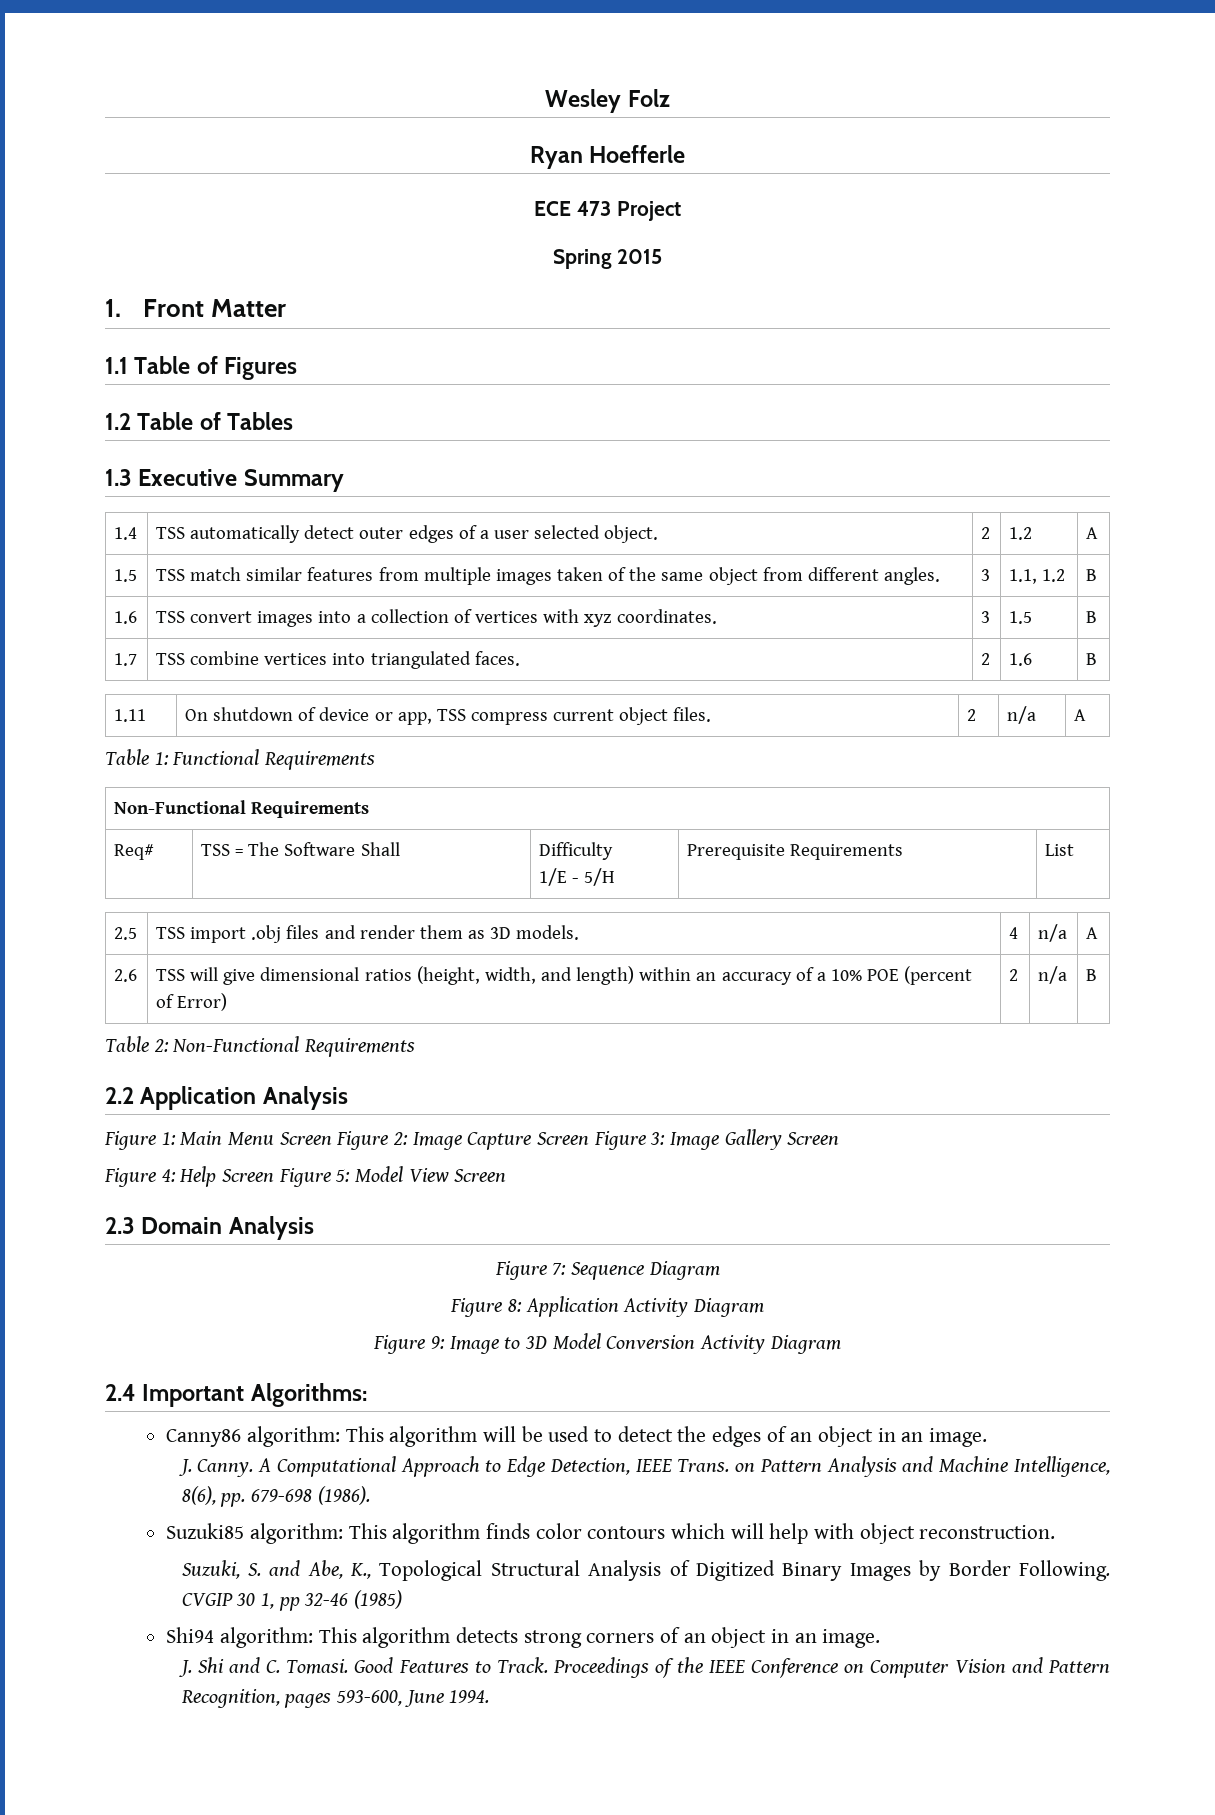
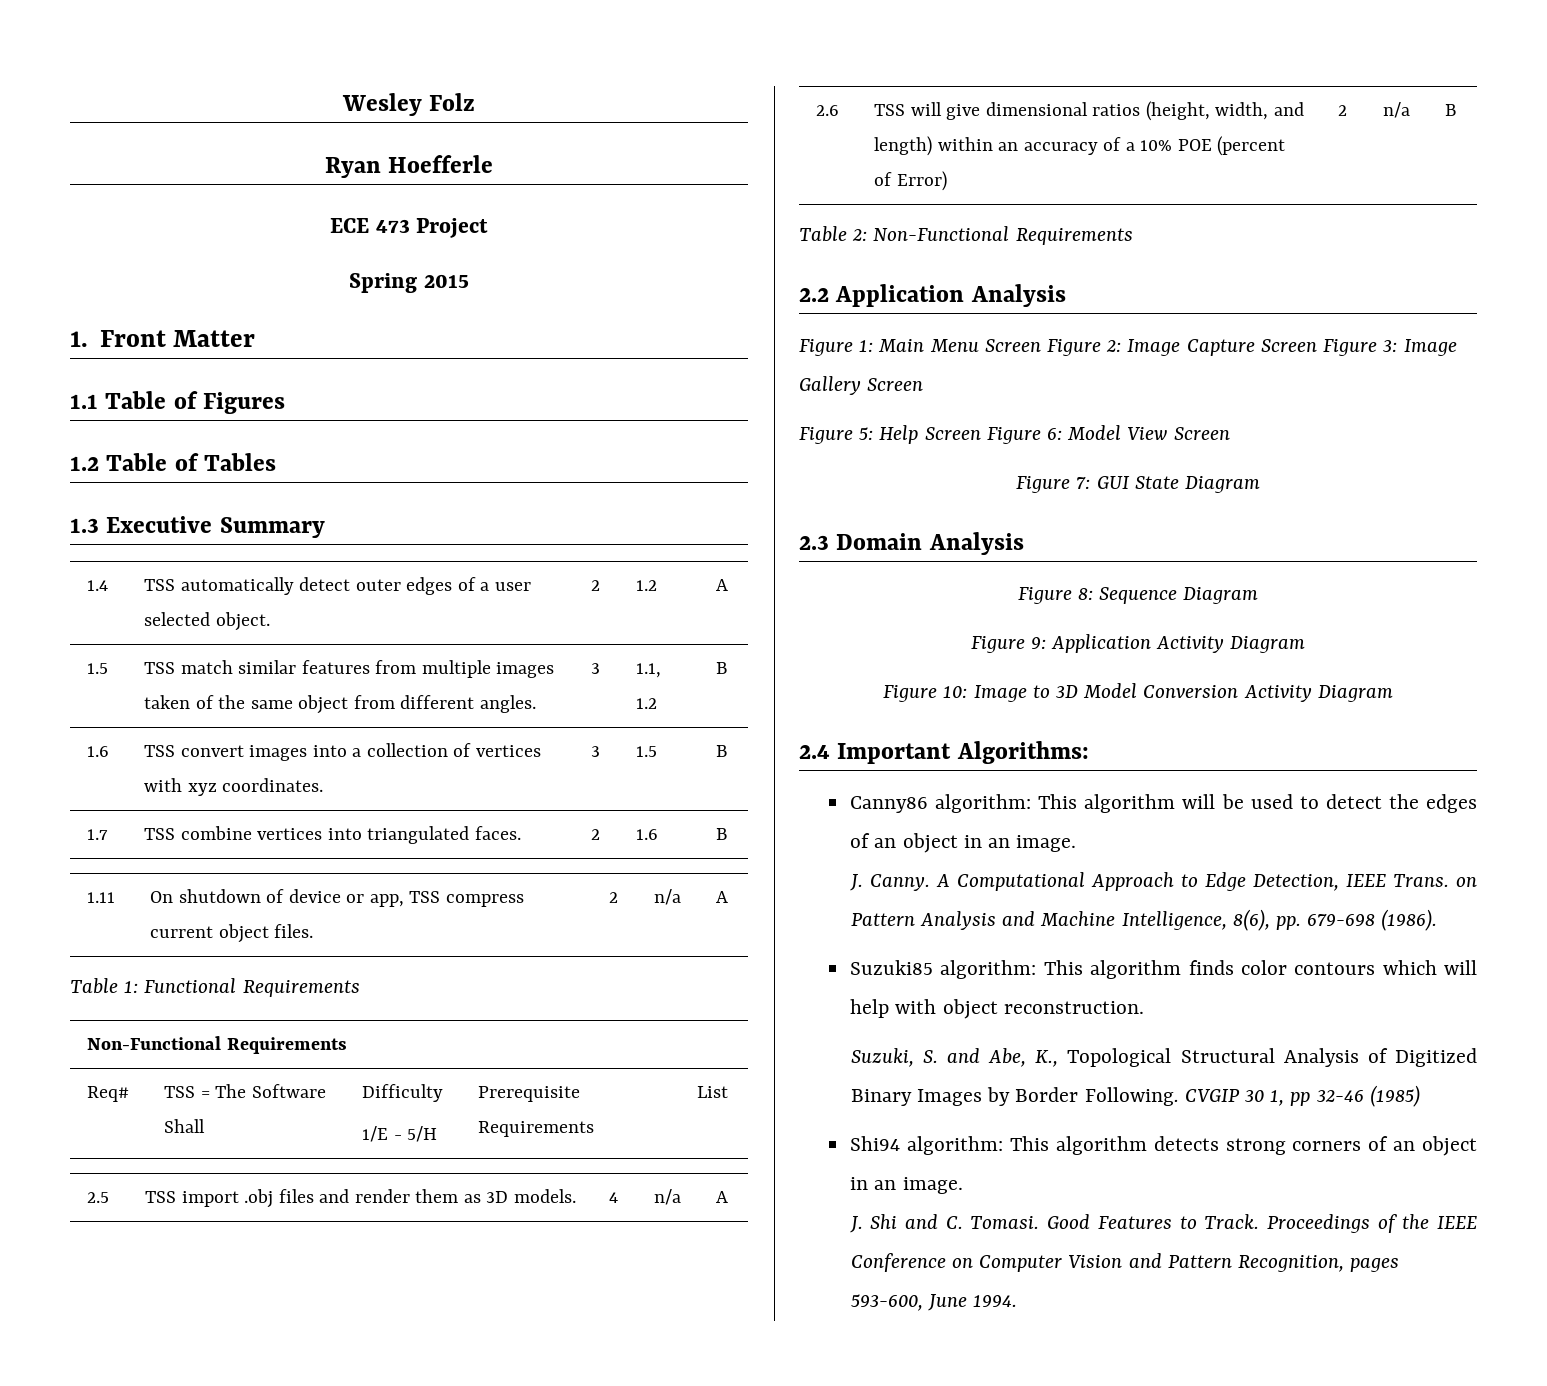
- Figure 4: Help Screen Figure 5: Model View Screen
+ Figure 5: Help Screen Figure 6: Model View Screen
+ Figure 7: GUI State Diagram
- Figure 7: Sequence Diagram
+ Figure 8: Sequence Diagram
- Figure 8: Application Activity Diagram
+ Figure 9: Application Activity Diagram
- Figure 9: Image to 3D Model Conversion Activity Diagram
+ Figure 10: Image to 3D Model Conversion Activity Diagram

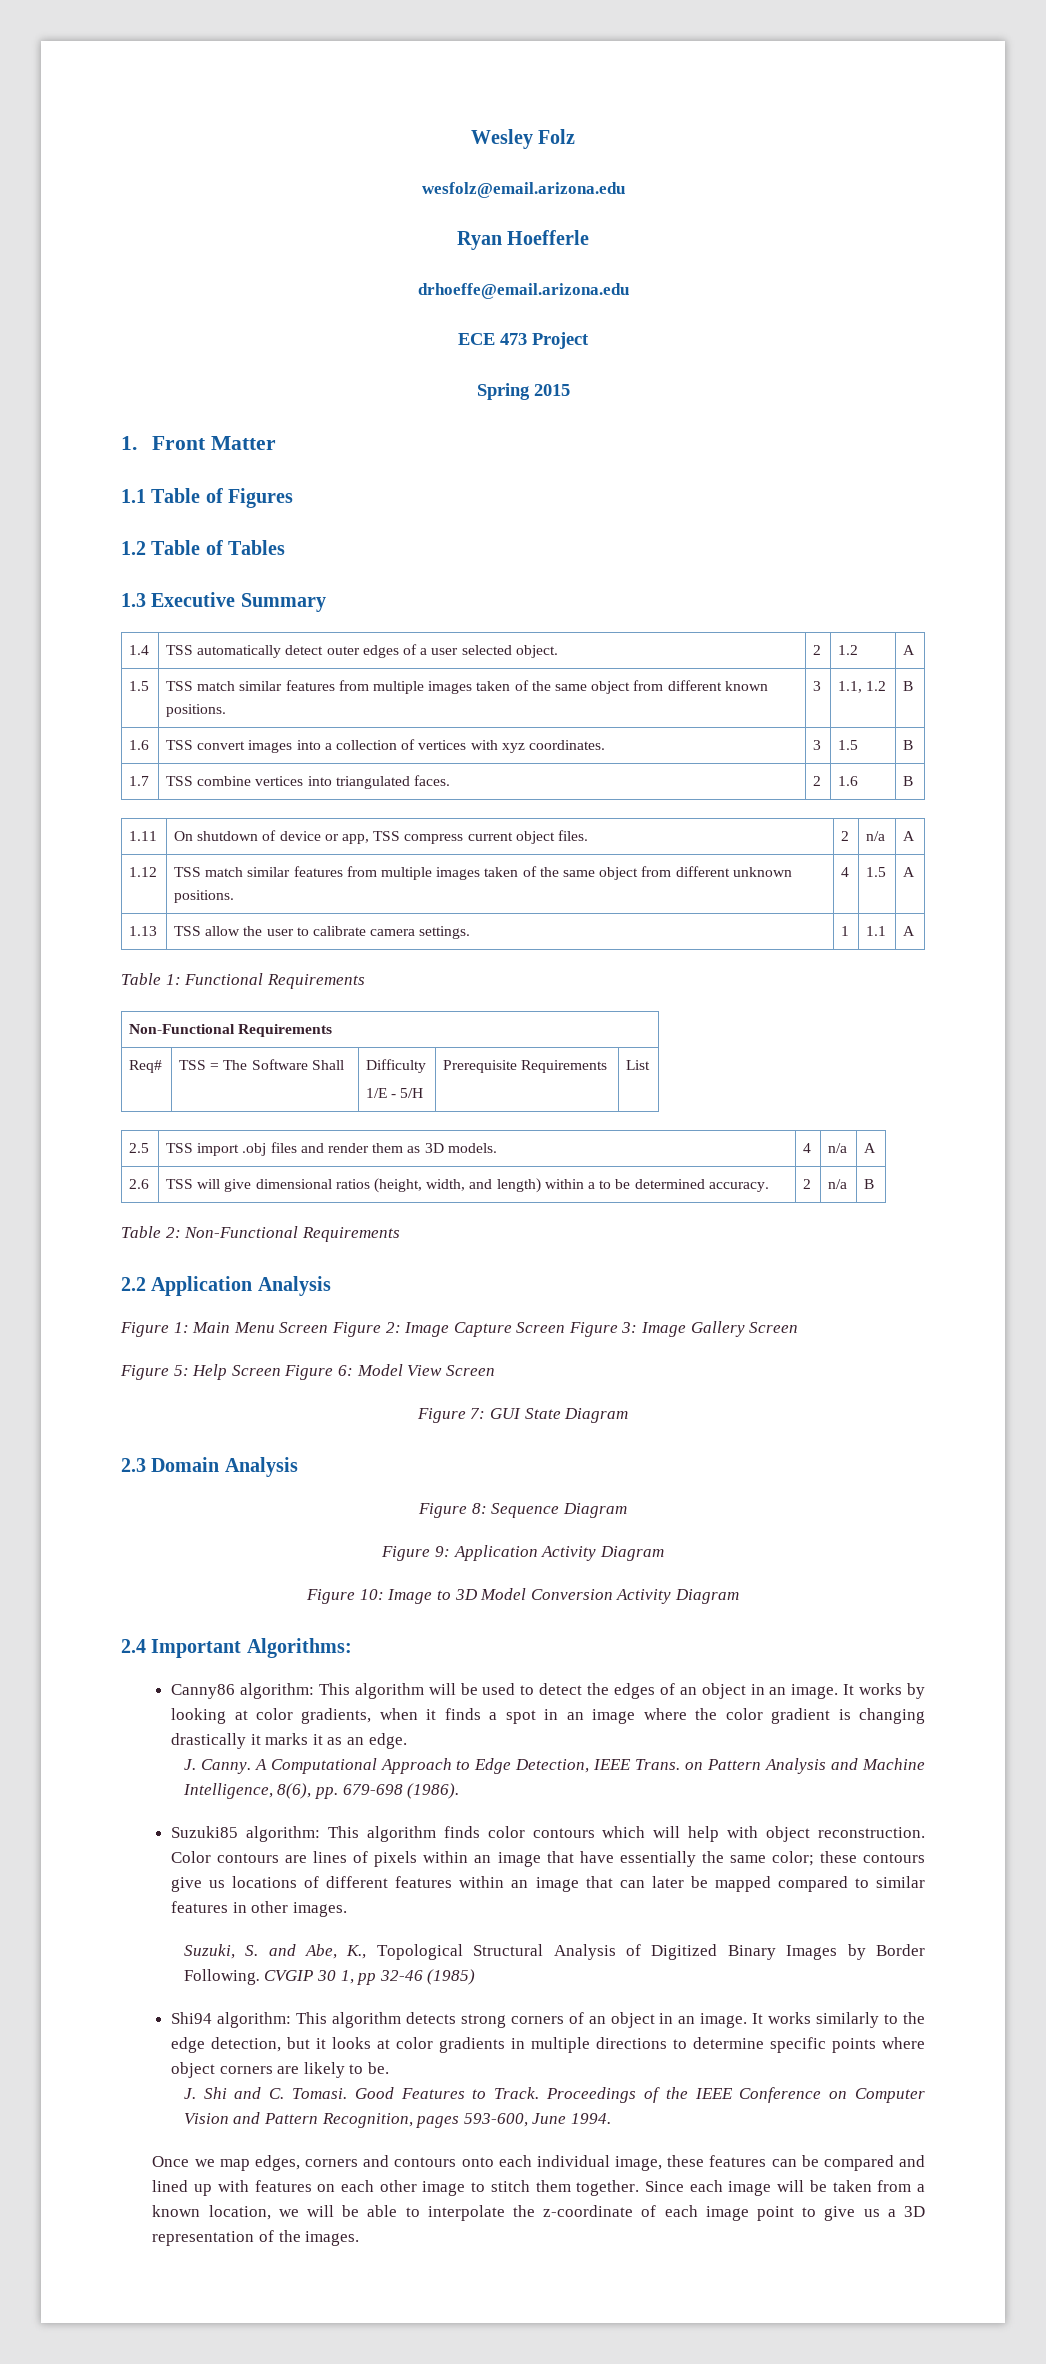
+ wesfolz@email.arizona.edu
+ drhoeffe@email.arizona.edu
- 1.5 | TSS match similar features from multiple images taken of the same object from different angles. | 3 | 1.1, 1.2 | B
+ 1.5 | TSS match similar features from multiple images taken of the same object from different known positions. | 3 | 1.1, 1.2 | B
+ 1.12 | TSS match similar features from multiple images taken of the same object from different unknown positions. | 4 | 1.5 | A
+ 1.13 | TSS allow the user to calibrate camera settings. | 1 | 1.1 | A
- 2.6 | TSS will give dimensional ratios (height, width, and length) within an accuracy of a 10% POE (percent of Error) | 2 | n/a | B
+ 2.6 | TSS will give dimensional ratios (height, width, and length) within a to be determined accuracy. | 2 | n/a | B
+ It works by looking at color gradients, when it finds a spot in an image where the color gradient is changing drastically it marks it as an edge.
+ Color contours are lines of pixels within an image that have essentially the same color; these contours give us locations of different features within an image that can later be mapped compared to similar features in other images.
+ It works similarly to the edge detection, but it looks at color gradients in multiple directions to determine specific points where object corners are likely to be.
+ Once we map edges, corners and contours onto each individual image, these features can be compared and lined up with features on each other image to stitch them together. Since each image will be taken from a known location, we will be able to interpolate the z-coordinate of each image point to give us a 3D representation of the images.

